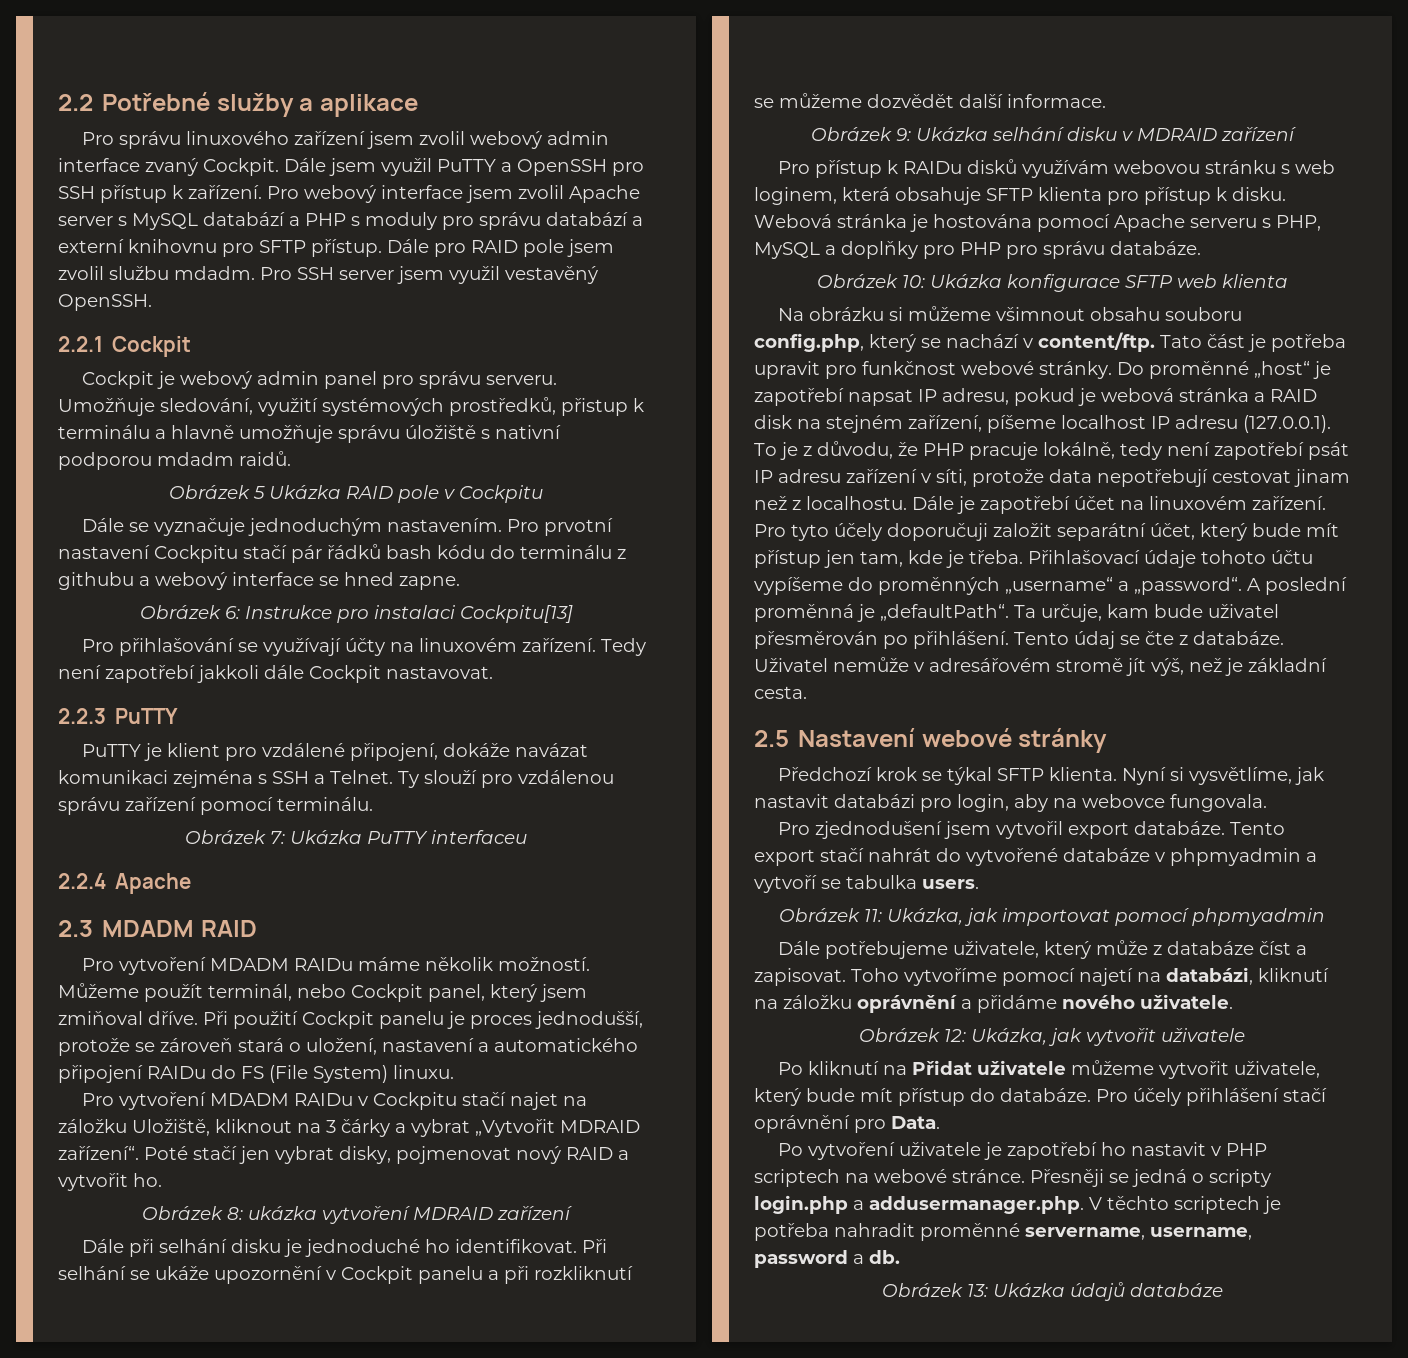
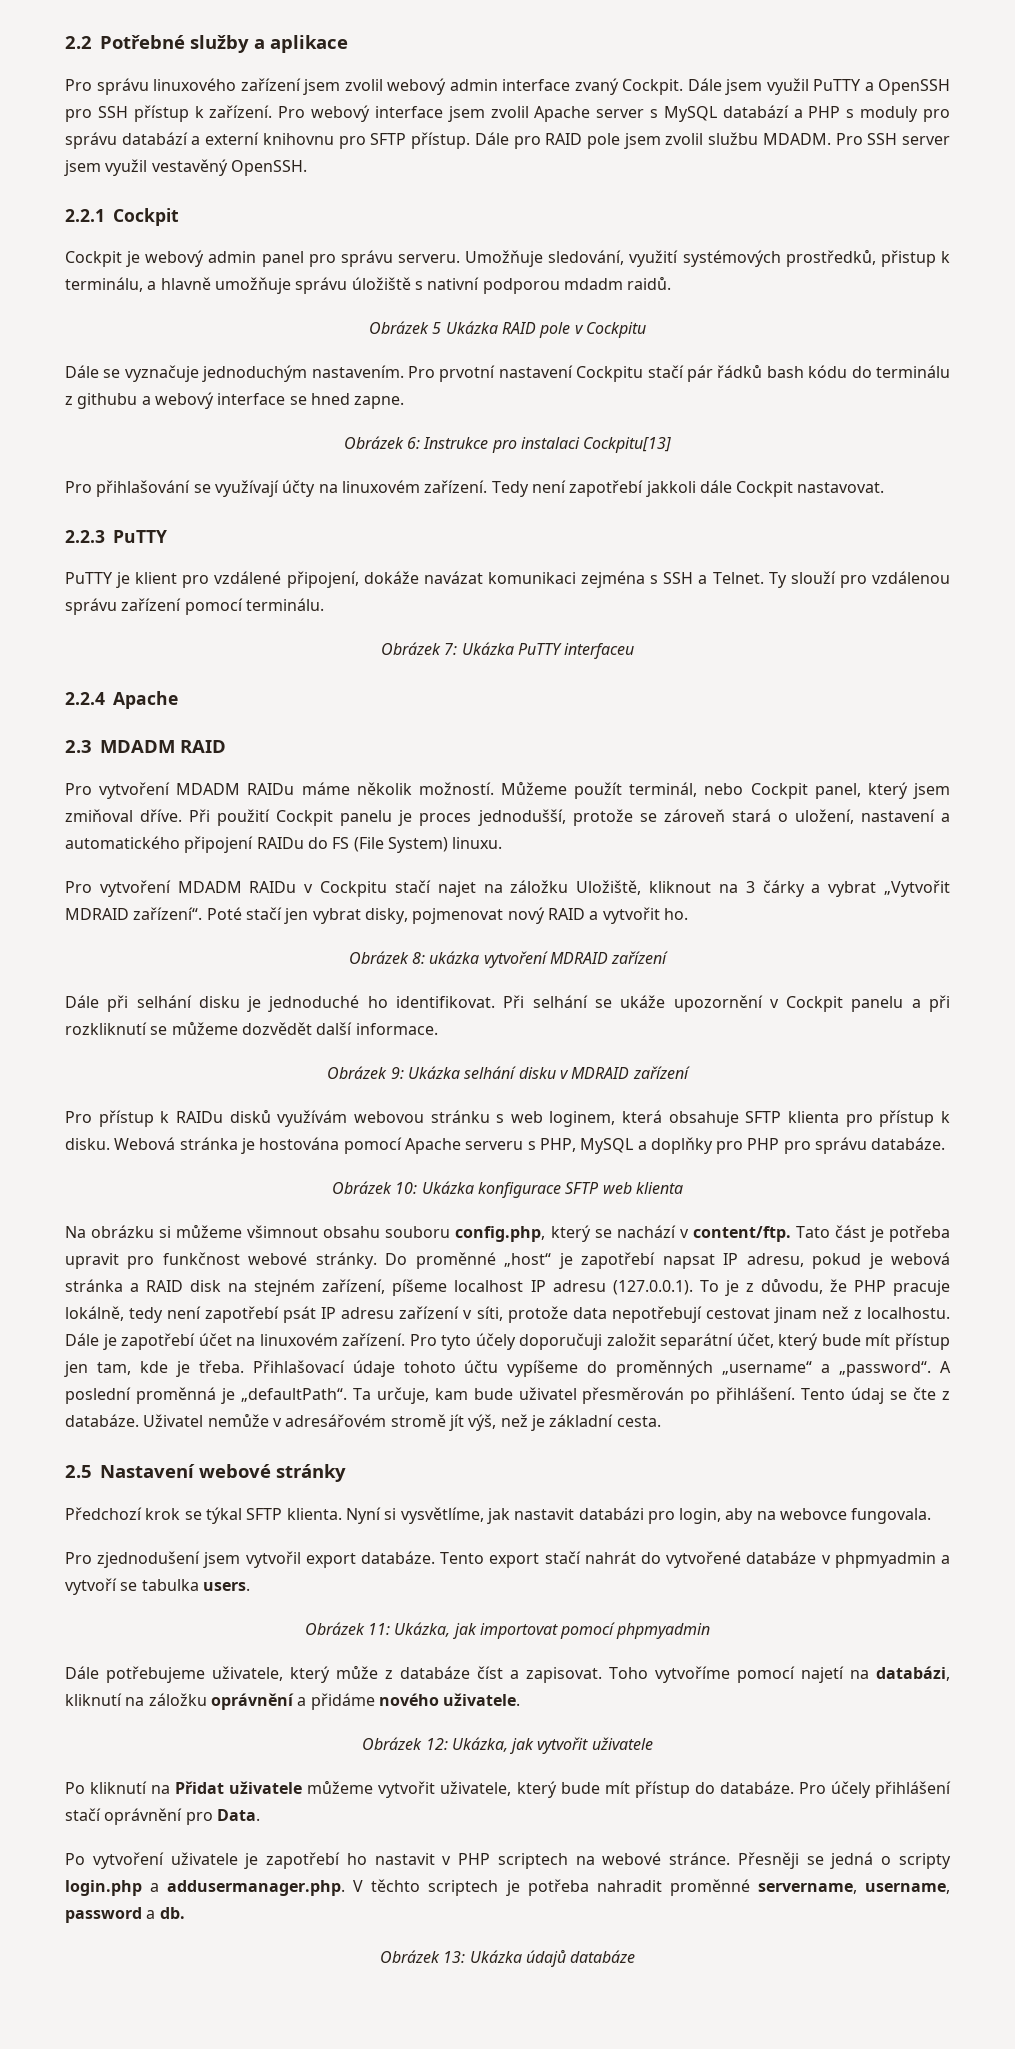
- Dále pro RAID pole jsem zvolil službu mdadm.
+ Dále pro RAID pole jsem zvolil službu MDADM.
- Umožňuje sledování, využití systémových prostředků, přistup k terminálu a hlavně umožňuje správu úložiště s nativní podporou mdadm raidů.
+ Umožňuje sledování, využití systémových prostředků, přistup k terminálu, a hlavně umožňuje správu úložiště s nativní podporou mdadm raidů.

